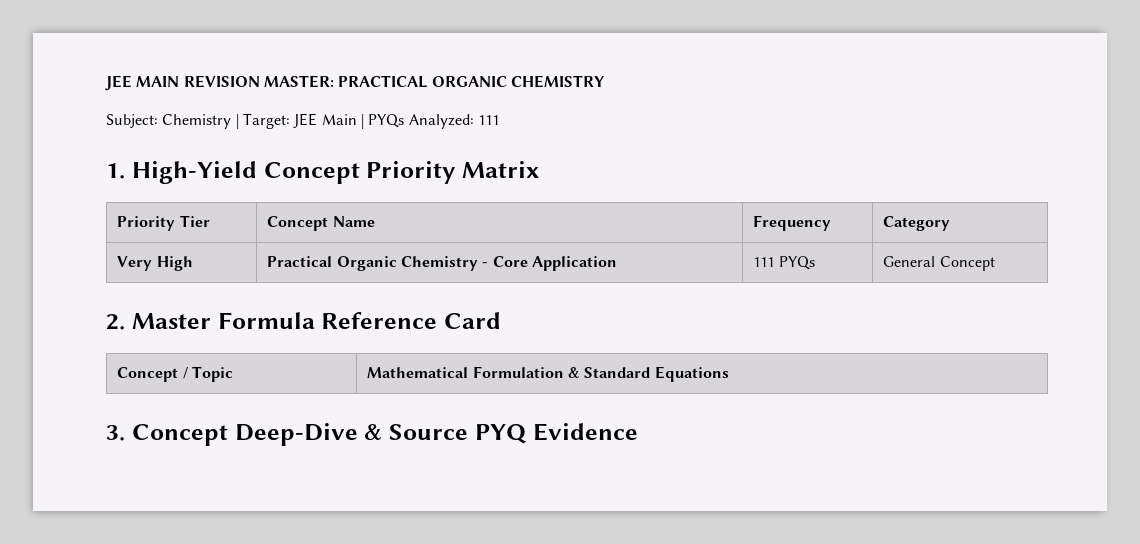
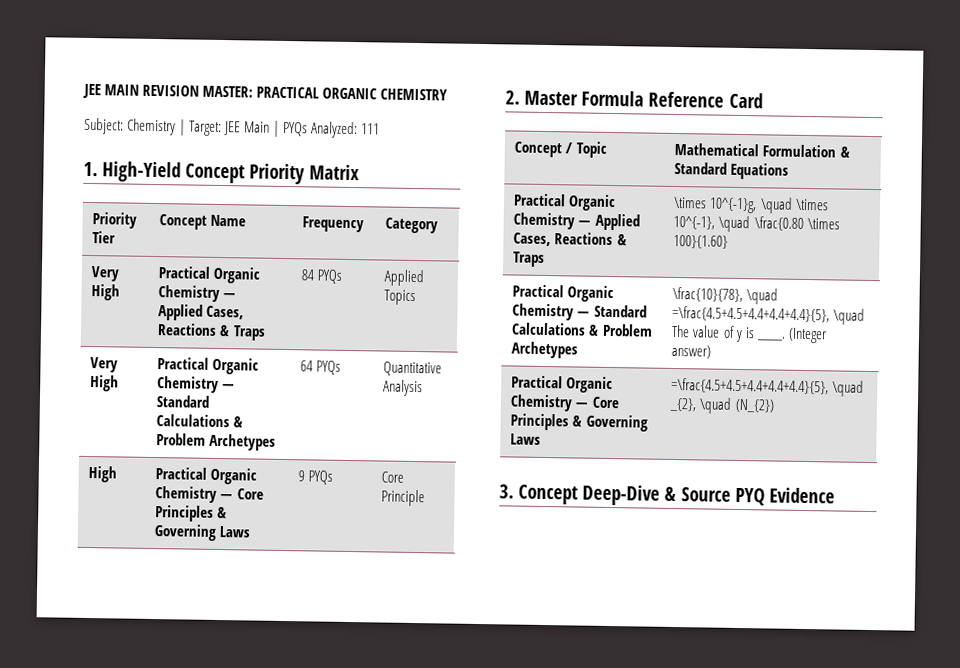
- Very High | Practical Organic Chemistry - Core Application | 111 PYQs | General Concept
+ Very High | Practical Organic Chemistry — Applied Cases, Reactions & Traps | 84 PYQs | Applied Topics
+ Very High | Practical Organic Chemistry — Standard Calculations & Problem Archetypes | 64 PYQs | Quantitative Analysis
+ High | Practical Organic Chemistry — Core Principles & Governing Laws | 9 PYQs | Core Principle
+ Practical Organic Chemistry — Applied Cases, Reactions & Traps | \times 10^{-1}g, \quad \times 10^{-1}, \quad \frac{0.80 \times 100}{1.60}
+ Practical Organic Chemistry — Standard Calculations & Problem Archetypes | \frac{10}{78}, \quad =\frac{4.5+4.5+4.4+4.4+4.4}{5}, \quad The value of y is ____. (Integer answer)
+ Practical Organic Chemistry — Core Principles & Governing Laws | =\frac{4.5+4.5+4.4+4.4+4.4}{5}, \quad _{2}, \quad (N_{2})

